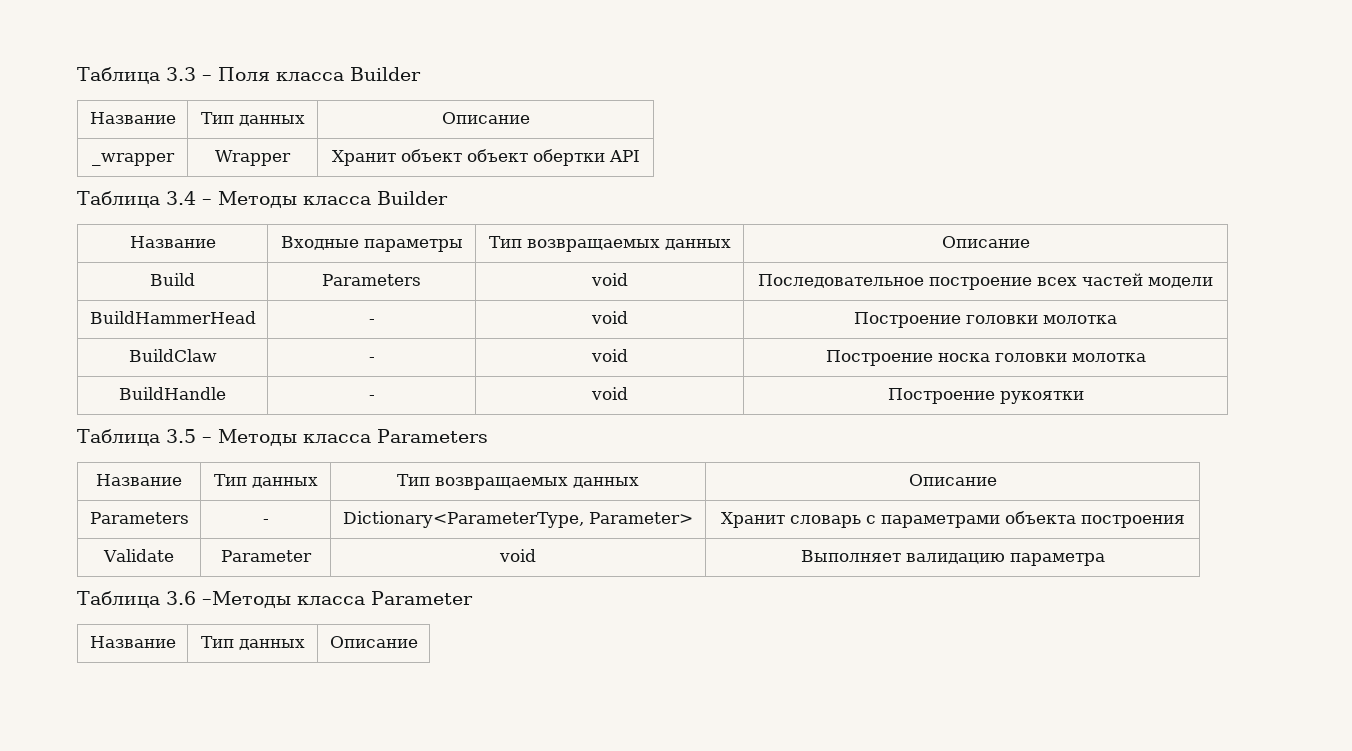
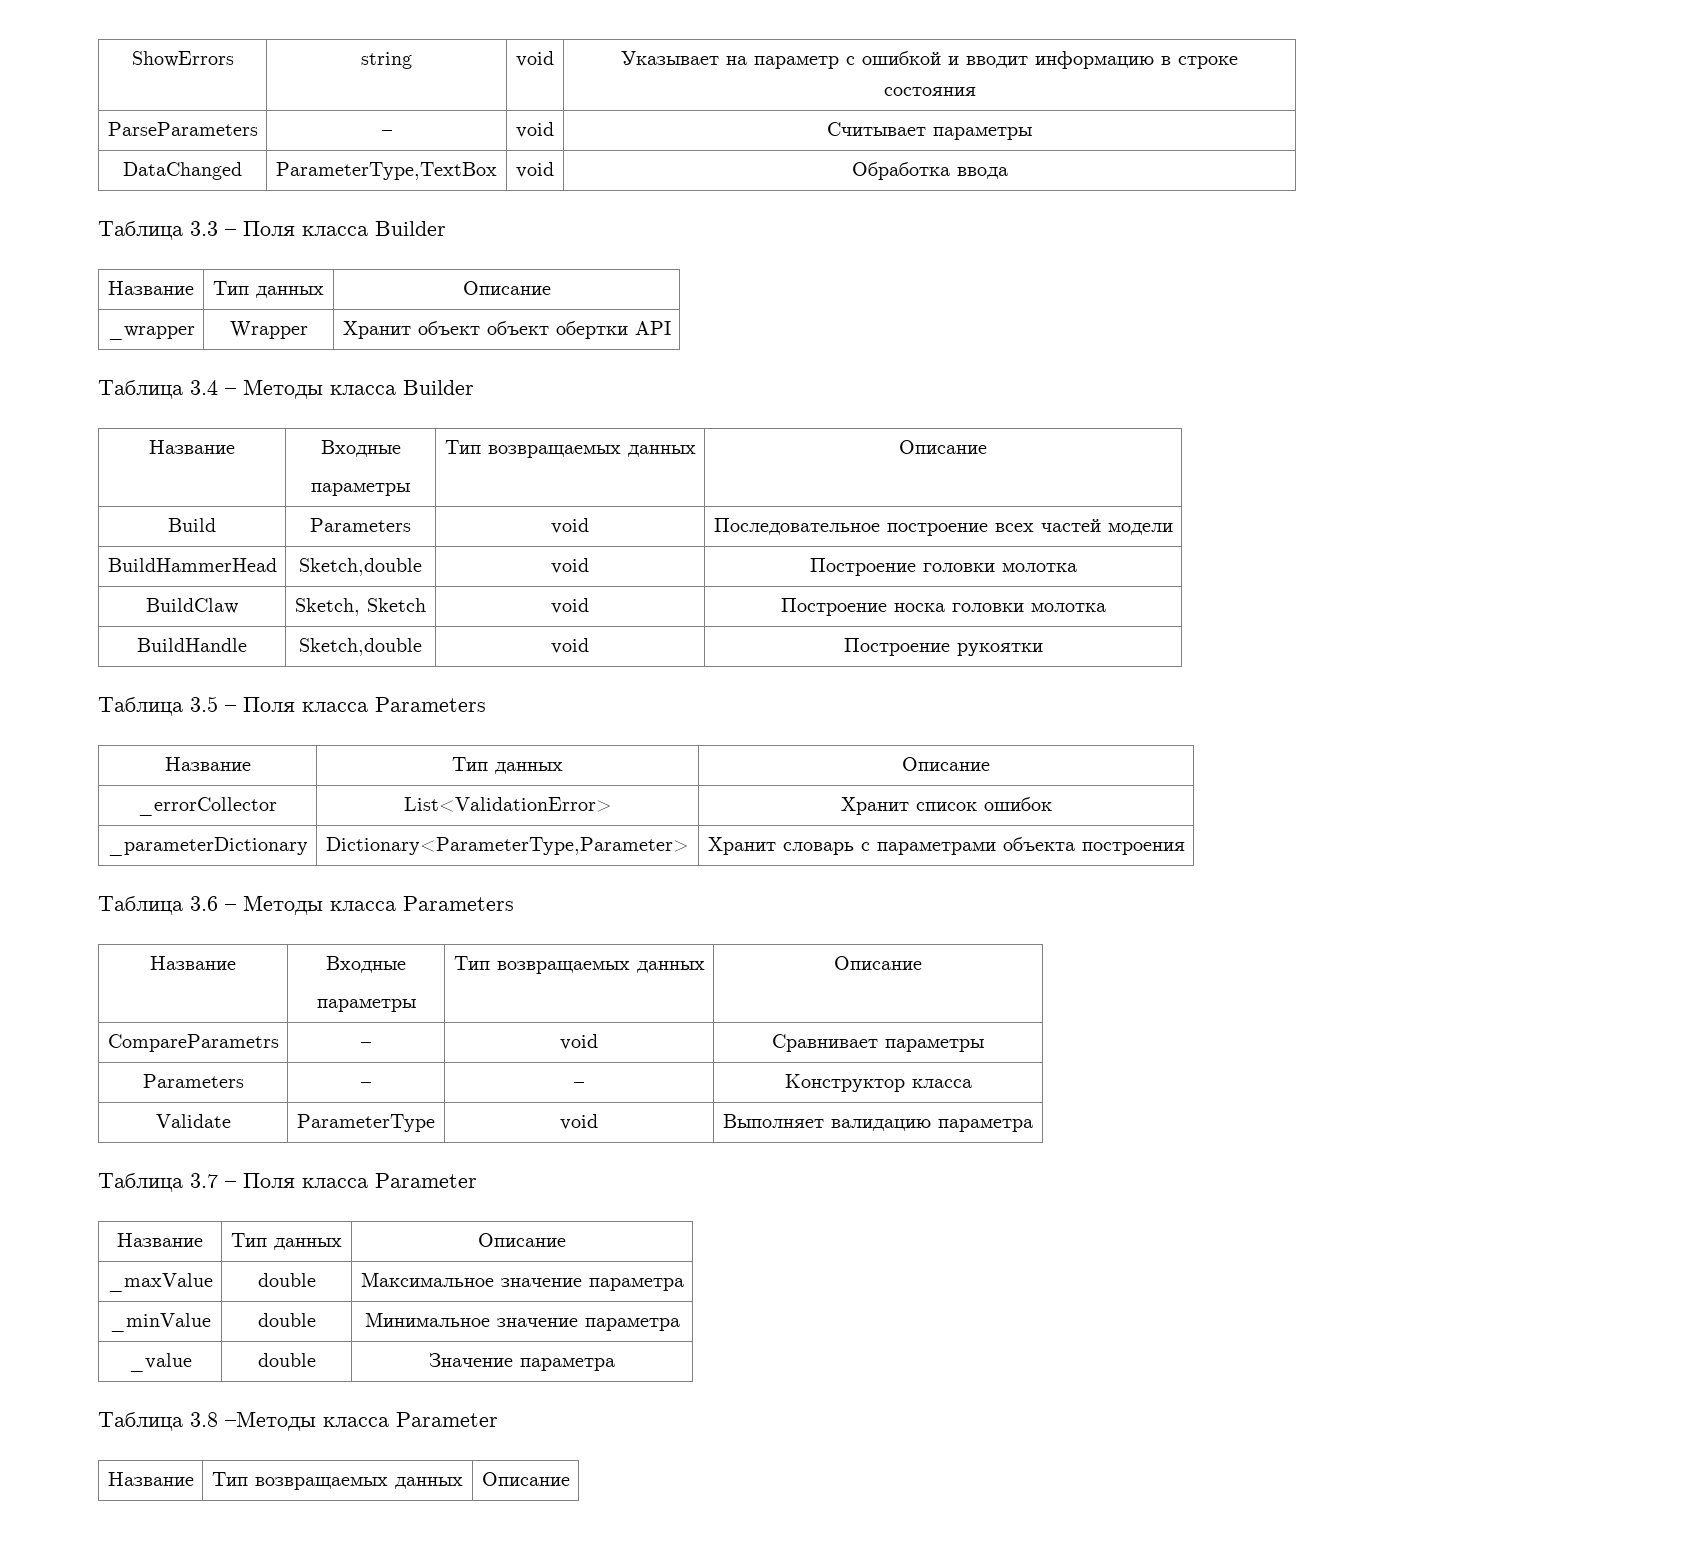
+ ShowErrors | string | void | Указывает на параметр с ошибкой и вводит информацию в строке состояния
+ ParseParameters | – | void | Считывает параметры
+ DataChanged | ParameterType,TextBox | void | Обработка ввода
  Таблица 3.4 – Методы класса Builder
- Название | Входные параметры | Тип возвращаемых данных | Описание
+ Название | Входные
+ параметры | Тип возвращаемых данных | Описание
- BuildHammerHead | - | void | Построение головки молотка
+ BuildHammerHead | Sketch,double | void | Построение головки молотка
- BuildClaw | - | void | Построение носка головки молотка
+ BuildClaw | Sketch, Sketch | void | Построение носка головки молотка
- BuildHandle | - | void | Построение рукоятки
+ BuildHandle | Sketch,double | void | Построение рукоятки
- Таблица 3.5 – Методы класса Parameters
- Название | Тип данных | Тип возвращаемых данных | Описание
- Parameters | - | Dictionary<ParameterType, Parameter> | Хранит словарь с параметрами объекта построения
+ Таблица 3.5 – Поля класса Parameters
+ Название | Тип данных | Описание
+ _errorCollector | List<ValidationError> | Хранит список ошибок
+ _parameterDictionary | Dictionary<ParameterType,Parameter> | Хранит словарь с параметрами объекта построения
+ Таблица 3.6 – Методы класса Parameters
+ Название | Входные
+ параметры | Тип возвращаемых данных | Описание
+ CompareParametrs | – | void | Сравнивает параметры
+ Parameters | – | – | Конструктор класса
- Validate | Parameter | void | Выполняет валидацию параметра
+ Validate | ParameterType | void | Выполняет валидацию параметра
- Таблица 3.6 –Методы класса Parameter
+ Таблица 3.7 – Поля класса Parameter
+ _maxValue | double | Максимальное значение параметра
+ _minValue | double | Минимальное значение параметра
+ _value | double | Значение параметра
+ Таблица 3.8 –Методы класса Parameter
+ Название | Тип возвращаемых данных | Описание

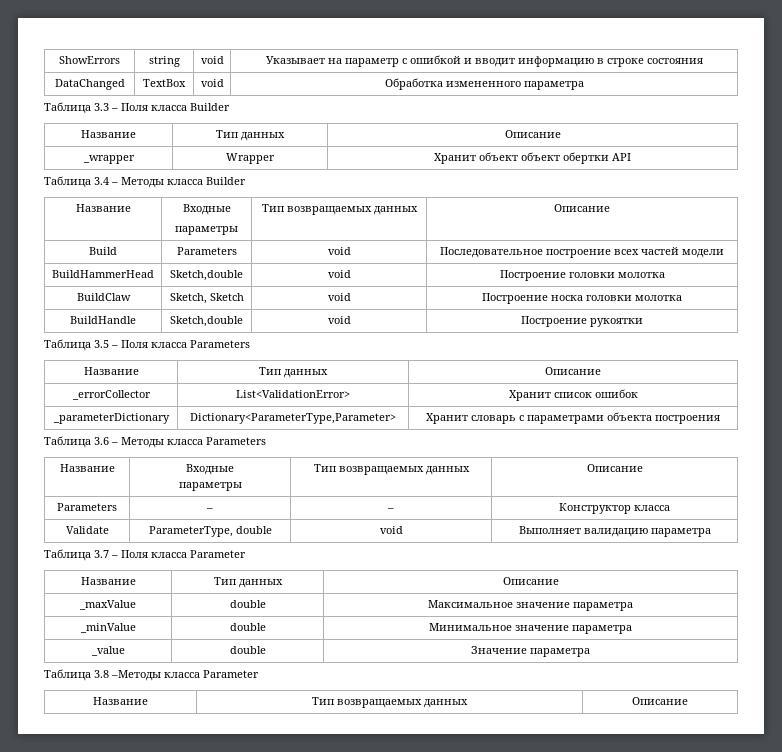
- ParseParameters | – | void | Считывает параметры
- DataChanged | ParameterType,TextBox | void | Обработка ввода
+ DataChanged | TextBox | void | Обработка измененного параметра
- CompareParametrs | – | void | Сравнивает параметры
- Validate | ParameterType | void | Выполняет валидацию параметра
+ Validate | ParameterType, double | void | Выполняет валидацию параметра

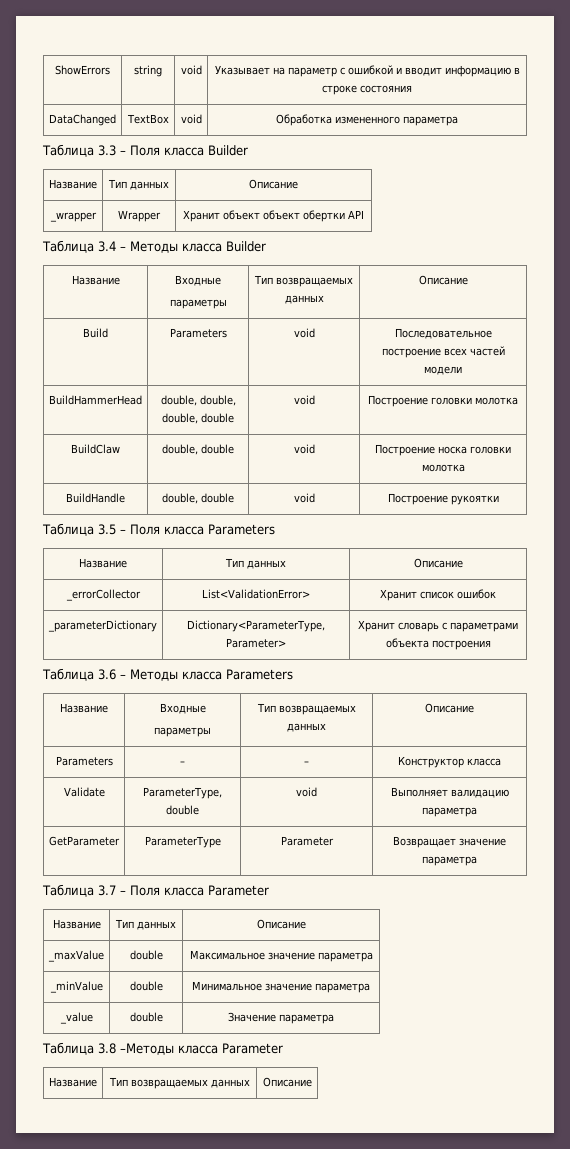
- BuildHammerHead | Sketch,double | void | Построение головки молотка
+ BuildHammerHead | double, double, double, double | void | Построение головки молотка
- BuildClaw | Sketch, Sketch | void | Построение носка головки молотка
+ BuildClaw | double, double | void | Построение носка головки молотка
- BuildHandle | Sketch,double | void | Построение рукоятки
+ BuildHandle | double, double | void | Построение рукоятки
+ GetParameter | ParameterType | Parameter | Возвращает значение параметра

